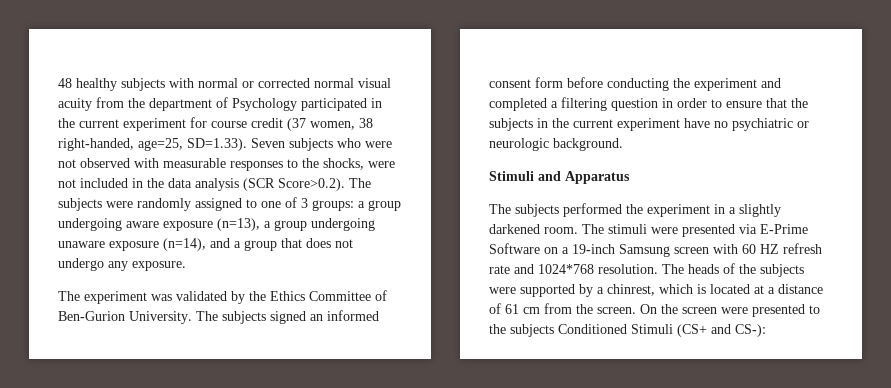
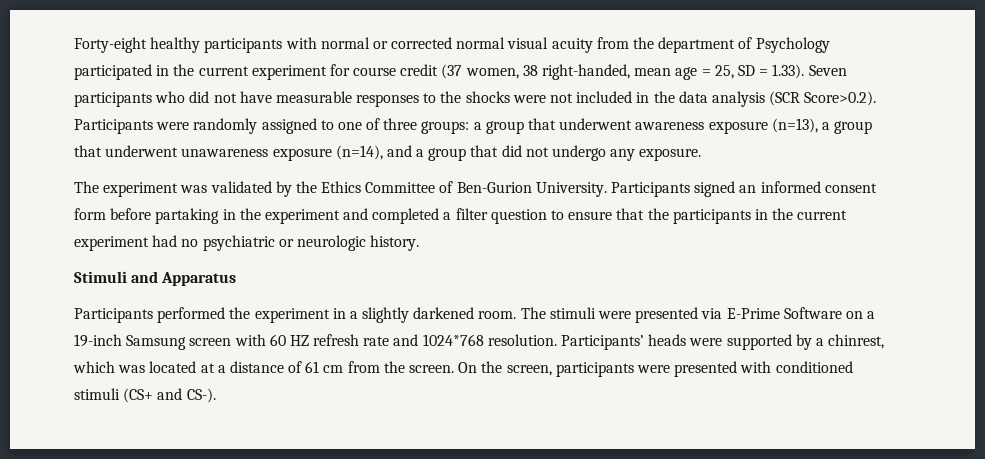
- 48 healthy subjects with normal or corrected normal visual acuity from the department of Psychology participated in the current experiment for course credit (37 women, 38 right-handed, age=25, SD=1.33). Seven subjects who were not observed with measurable responses to the shocks, were not included in the data analysis (SCR Score>0.2). The subjects were randomly assigned to one of 3 groups: a group undergoing aware exposure (n=13), a group undergoing unaware exposure (n=14), and a group that does not undergo any exposure.
+ Forty-eight healthy participants with normal or corrected normal visual acuity from the department of Psychology participated in the current experiment for course credit (37 women, 38 right-handed, mean age = 25, SD = 1.33). Seven participants who did not have measurable responses to the shocks were not included in the data analysis (SCR Score>0.2). Participants were randomly assigned to one of three groups: a group that underwent awareness exposure (n=13), a group that underwent unawareness exposure (n=14), and a group that did not undergo any exposure.
- The subjects signed an informed consent form before conducting the experiment and completed a filtering question in order to ensure that the subjects in the current experiment have no psychiatric or neurologic background.
+ Participants signed an informed consent form before partaking in the experiment and completed a filter question to ensure that the participants in the current experiment had no psychiatric or neurologic history.
- The subjects performed the experiment in a slightly darkened room.
+ Participants performed the experiment in a slightly darkened room.
- The heads of the subjects were supported by a chinrest, which is located at a distance of 61 cm from the screen.
+ Participants’ heads were supported by a chinrest, which was located at a distance of 61 cm from the screen.
- On the screen were presented to the subjects Conditioned Stimuli (CS+ and CS-):
+ On the screen, participants were presented with conditioned stimuli (CS+ and CS-).

